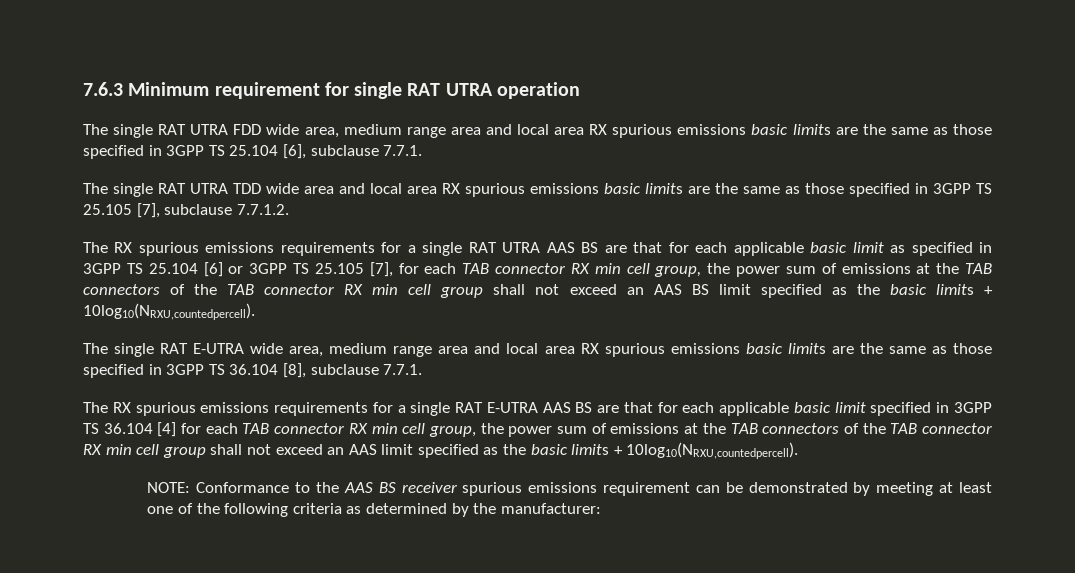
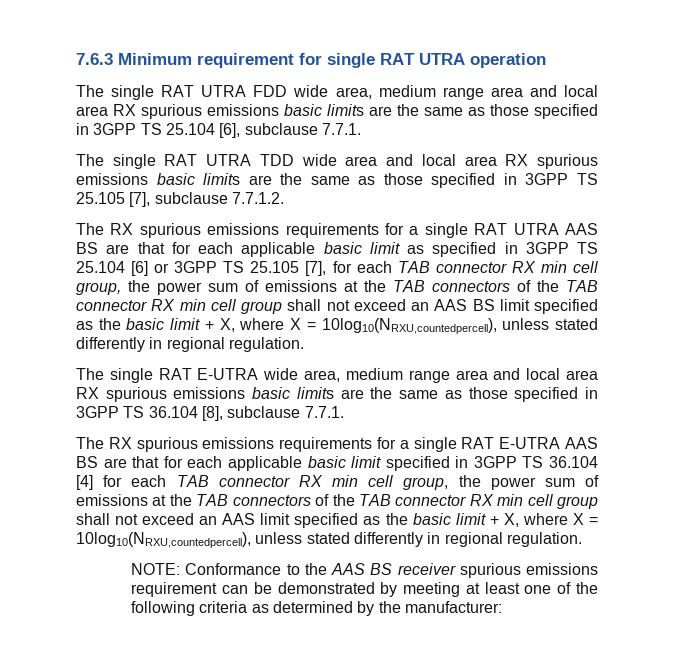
- The RX spurious emissions requirements for a single RAT UTRA AAS BS are that for each applicable basic limit as specified in 3GPP TS 25.104 [6] or 3GPP TS 25.105 [7], for each TAB connector RX min cell group, the power sum of emissions at the TAB connectors of the TAB connector RX min cell group shall not exceed an AAS BS limit specified as the basic limits + 10log10(NRXU,countedpercell).
+ The RX spurious emissions requirements for a single RAT UTRA AAS BS are that for each applicable basic limit as specified in 3GPP TS 25.104 [6] or 3GPP TS 25.105 [7], for each TAB connector RX min cell group, the power sum of emissions at the TAB connectors of the TAB connector RX min cell group shall not exceed an AAS BS limit specified as the basic limit + X, where X = 10log10(NRXU,countedpercell), unless stated differently in regional regulation.
- The RX spurious emissions requirements for a single RAT E-UTRA AAS BS are that for each applicable basic limit specified in 3GPP TS 36.104 [4] for each TAB connector RX min cell group, the power sum of emissions at the TAB connectors of the TAB connector RX min cell group shall not exceed an AAS limit specified as the basic limits + 10log10(NRXU,countedpercell).
+ The RX spurious emissions requirements for a single RAT E-UTRA AAS BS are that for each applicable basic limit specified in 3GPP TS 36.104 [4] for each TAB connector RX min cell group, the power sum of emissions at the TAB connectors of the TAB connector RX min cell group shall not exceed an AAS limit specified as the basic limit + X, where X = 10log10(NRXU,countedpercell), unless stated differently in regional regulation.

